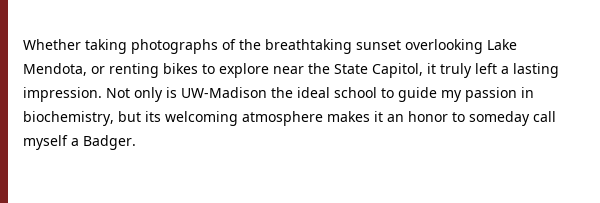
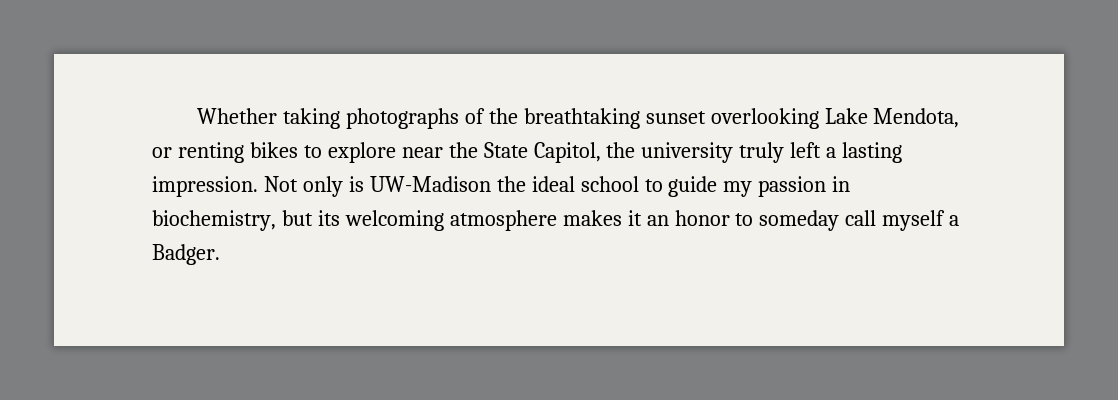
- Whether taking photographs of the breathtaking sunset overlooking Lake Mendota, or renting bikes to explore near the State Capitol, it truly left a lasting impression.
+ Whether taking photographs of the breathtaking sunset overlooking Lake Mendota, or renting bikes to explore near the State Capitol, the university truly left a lasting impression.

